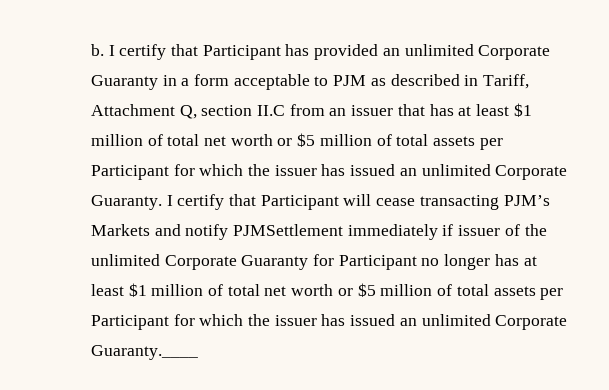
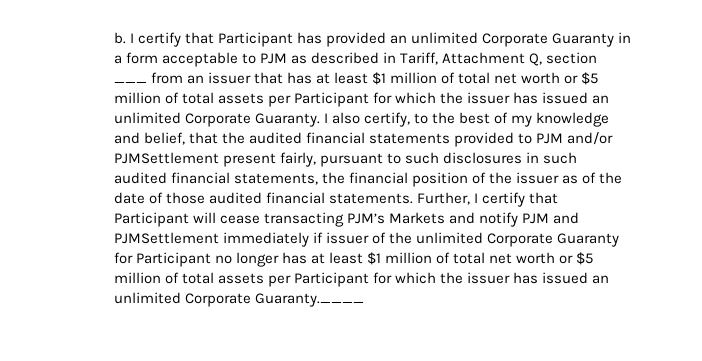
- I certify that Participant has provided an unlimited Corporate Guaranty in a form acceptable to PJM as described in Tariff, Attachment Q, section II.C from an issuer that has at least $1 million of total net worth or $5 million of total assets per Participant for which the issuer has issued an unlimited Corporate Guaranty.
+ I certify that Participant has provided an unlimited Corporate Guaranty in a form acceptable to PJM as described in Tariff, Attachment Q, section ___ from an issuer that has at least $1 million of total net worth or $5 million of total assets per Participant for which the issuer has issued an unlimited Corporate Guaranty.
- I certify that Participant will cease transacting PJM’s Markets and notify PJMSettlement immediately if issuer of the unlimited Corporate Guaranty for Participant no longer has at least $1 million of total net worth or $5 million of total assets per Participant for which the issuer has issued an unlimited Corporate Guaranty.____
+ I also certify, to the best of my knowledge and belief, that the audited financial statements provided to PJM and/or PJMSettlement present fairly, pursuant to such disclosures in such audited financial statements, the financial position of the issuer as of the date of those audited financial statements. Further, I certify that Participant will cease transacting PJM’s Markets and notify PJM and PJMSettlement immediately if issuer of the unlimited Corporate Guaranty for Participant no longer has at least $1 million of total net worth or $5 million of total assets per Participant for which the issuer has issued an unlimited Corporate Guaranty.____

